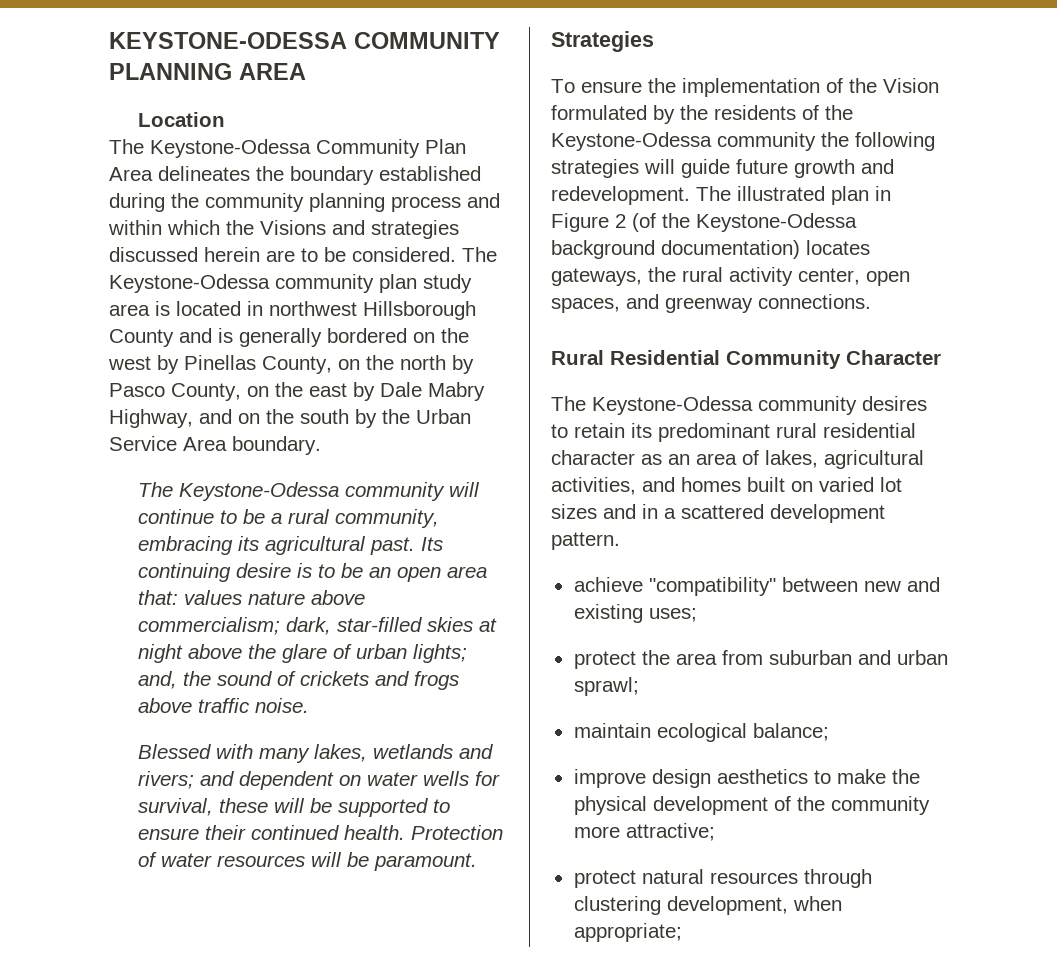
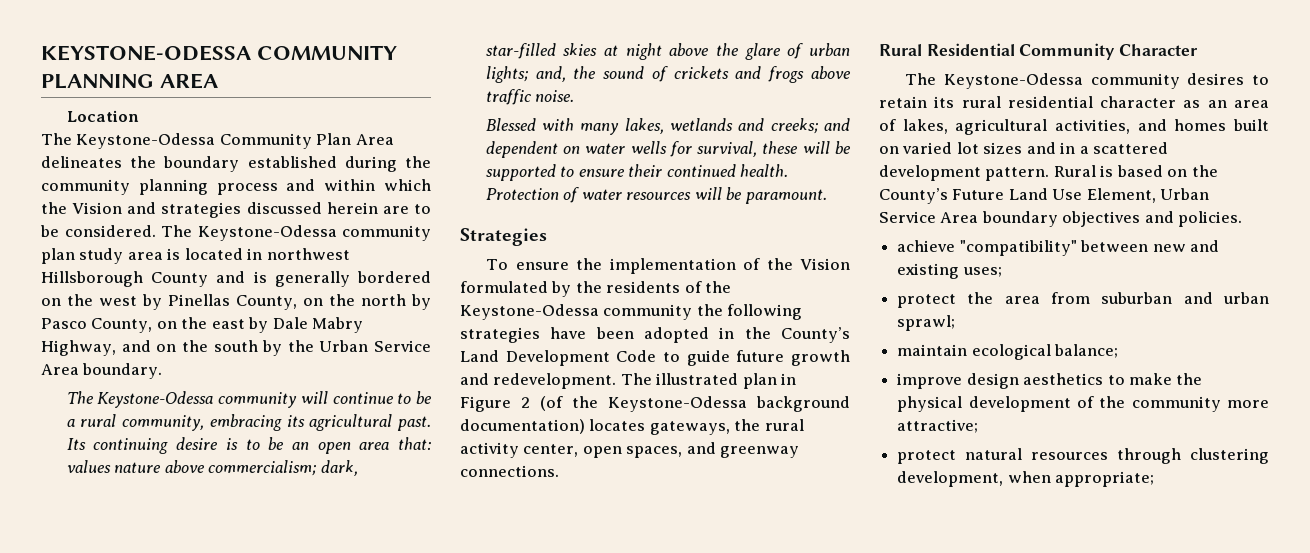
- The Keystone-Odessa Community Plan Area delineates the boundary established during the community planning process and within which the Visions and strategies discussed herein are to be considered.
+ The Keystone-Odessa Community Plan Area delineates the boundary established during the community planning process and within which the Vision and strategies discussed herein are to be considered.
- Blessed with many lakes, wetlands and rivers; and dependent on water wells for survival, these will be supported to ensure their continued health.
+ Blessed with many lakes, wetlands and creeks; and dependent on water wells for survival, these will be supported to ensure their continued health.
- To ensure the implementation of the Vision formulated by the residents of the Keystone-Odessa community the following strategies will guide future growth and redevelopment.
+ To ensure the implementation of the Vision formulated by the residents of the Keystone-Odessa community the following strategies have been adopted in the County’s Land Development Code to guide future growth and redevelopment.
- The Keystone-Odessa community desires to retain its predominant rural residential character as an area of lakes, agricultural activities, and homes built on varied lot sizes and in a scattered development pattern.
+ The Keystone-Odessa community desires to retain its rural residential character as an area of lakes, agricultural activities, and homes built on varied lot sizes and in a scattered development pattern. Rural is based on the County’s Future Land Use Element, Urban Service Area boundary objectives and policies.

